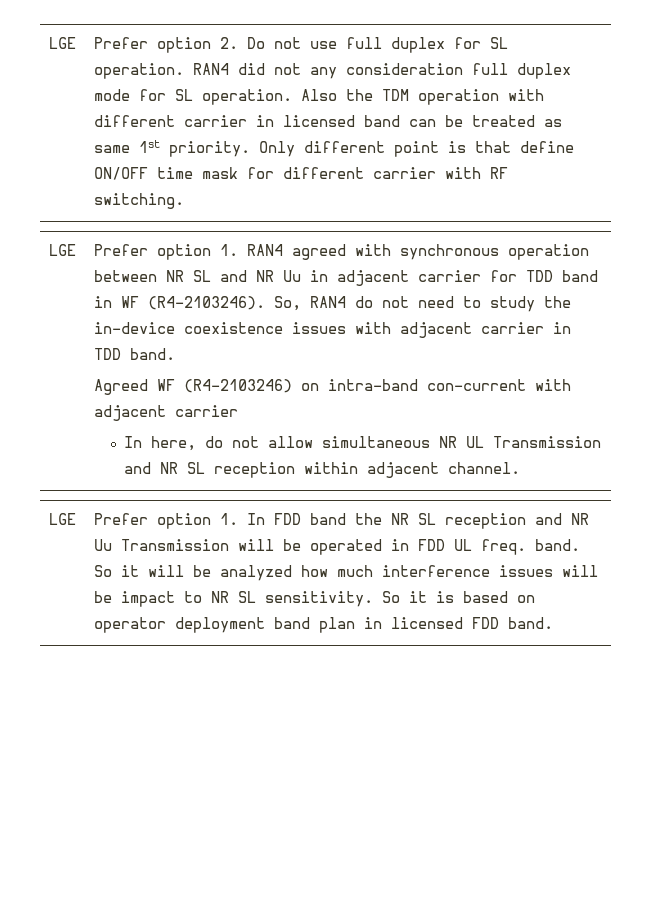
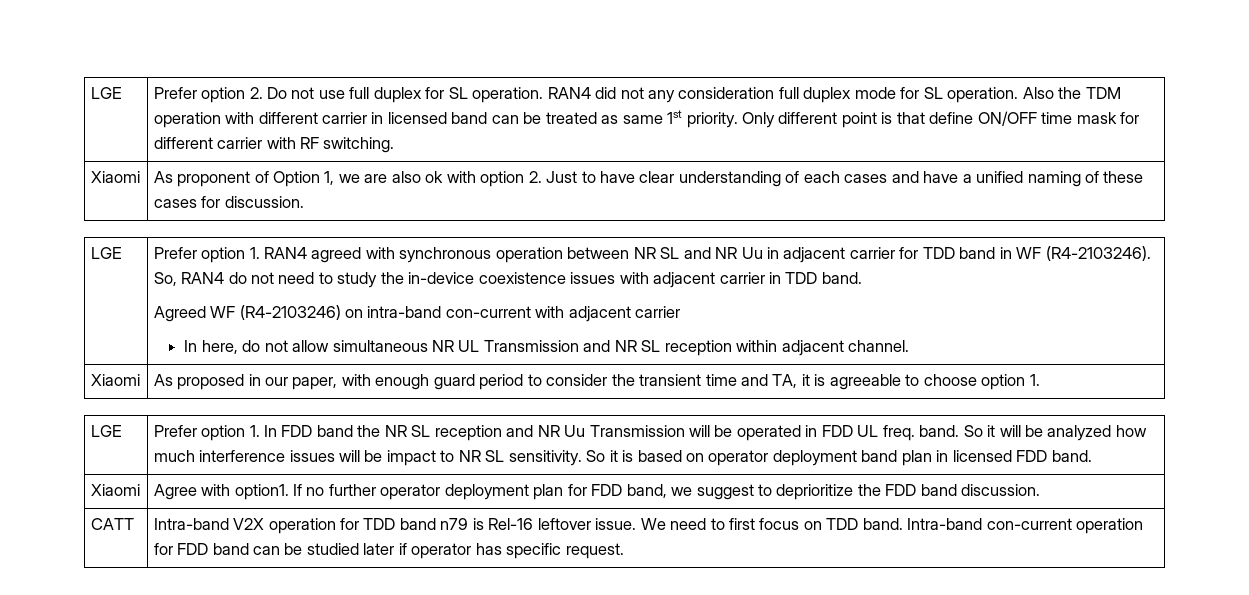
+ Xiaomi | As proponent of Option 1, we are also ok with option 2. Just to have clear understanding of each cases and have a unified naming of these cases for discussion.
+ Xiaomi | As proposed in our paper, with enough guard period to consider the transient time and TA, it is agreeable to choose option 1.
+ Xiaomi | Agree with option1. If no further operator deployment plan for FDD band, we suggest to deprioritize the FDD band discussion.
+ CATT | Intra-band V2X operation for TDD band n79 is Rel-16 leftover issue. We need to first focus on TDD band. Intra-band con-current operation for FDD band can be studied later if operator has specific request.

